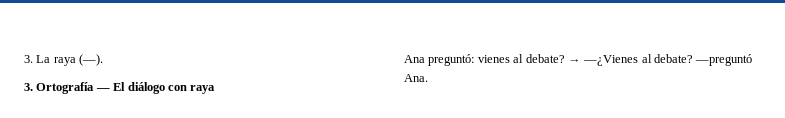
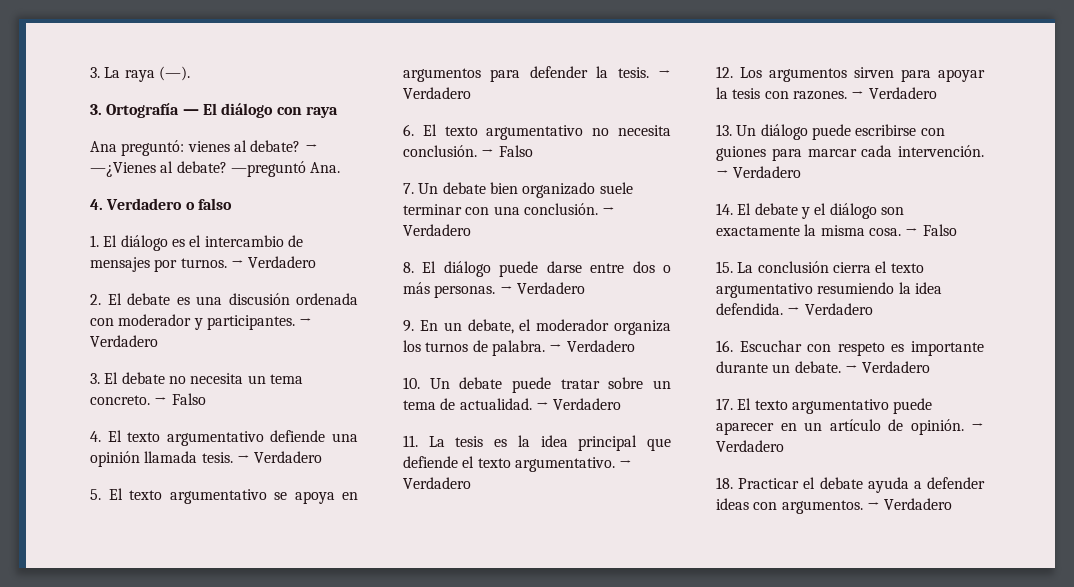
+ 4. Verdadero o falso
+ 1. El diálogo es el intercambio de mensajes por turnos. → Verdadero
+ 2. El debate es una discusión ordenada con moderador y participantes. → Verdadero
+ 3. El debate no necesita un tema concreto. → Falso
+ 4. El texto argumentativo defiende una opinión llamada tesis. → Verdadero
+ 5. El texto argumentativo se apoya en argumentos para defender la tesis. → Verdadero
+ 6. El texto argumentativo no necesita conclusión. → Falso
+ 7. Un debate bien organizado suele terminar con una conclusión. → Verdadero
+ 8. El diálogo puede darse entre dos o más personas. → Verdadero
+ 9. En un debate, el moderador organiza los turnos de palabra. → Verdadero
+ 10. Un debate puede tratar sobre un tema de actualidad. → Verdadero
+ 11. La tesis es la idea principal que defiende el texto argumentativo. → Verdadero
+ 12. Los argumentos sirven para apoyar la tesis con razones. → Verdadero
+ 13. Un diálogo puede escribirse con guiones para marcar cada intervención. → Verdadero
+ 14. El debate y el diálogo son exactamente la misma cosa. → Falso
+ 15. La conclusión cierra el texto argumentativo resumiendo la idea defendida. → Verdadero
+ 16. Escuchar con respeto es importante durante un debate. → Verdadero
+ 17. El texto argumentativo puede aparecer en un artículo de opinión. → Verdadero
+ 18. Practicar el debate ayuda a defender ideas con argumentos. → Verdadero

